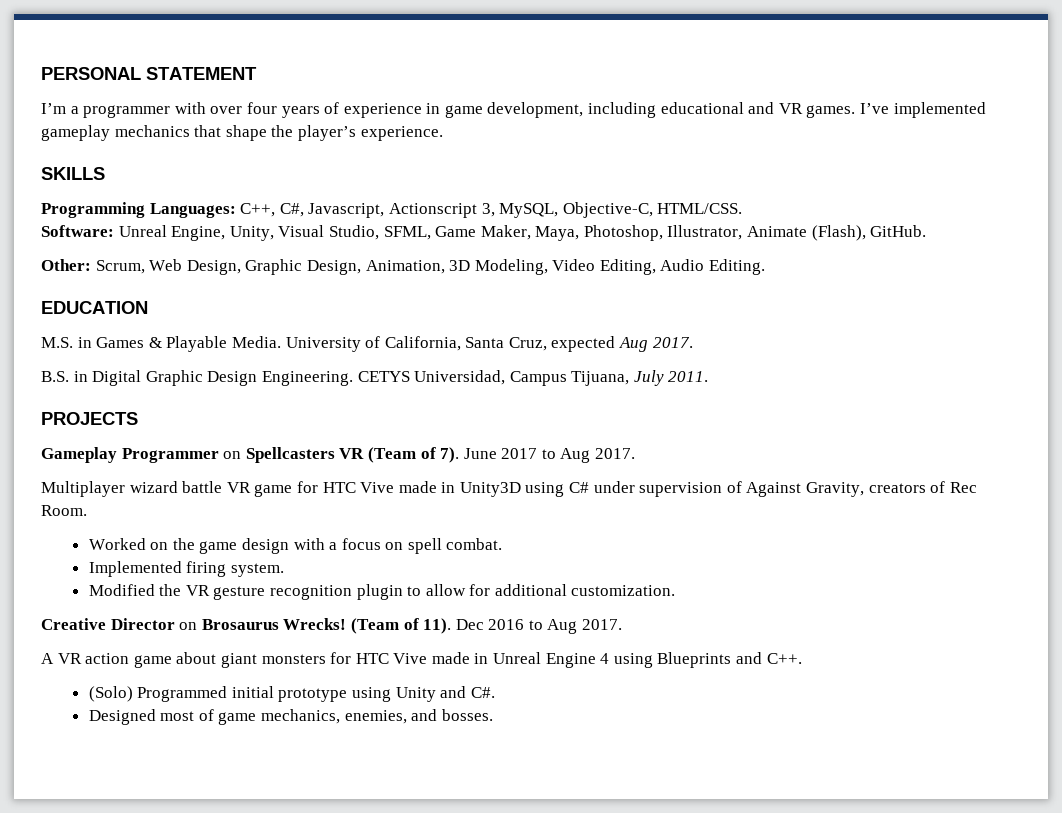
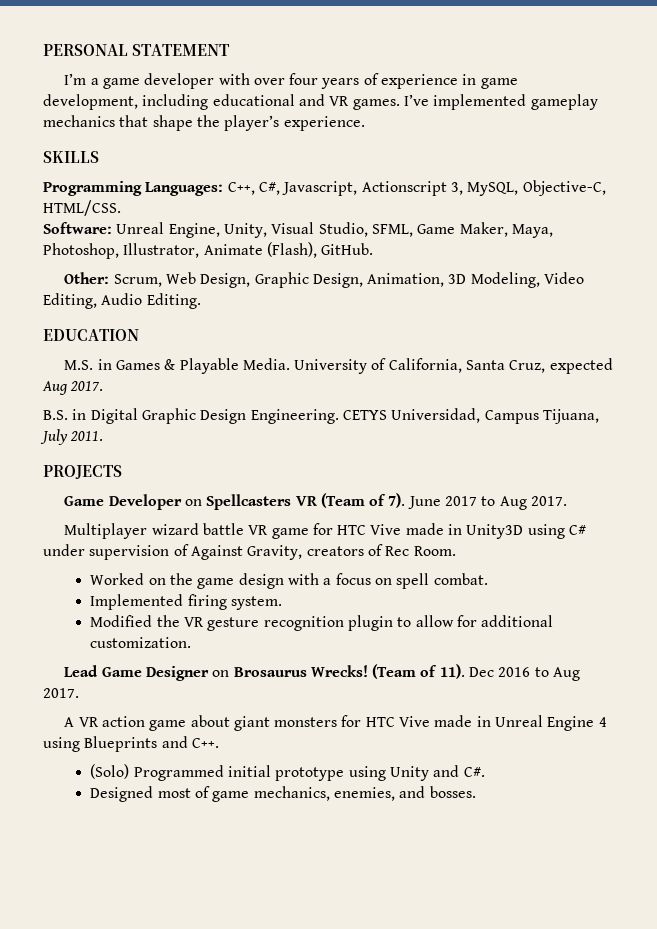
- I’m a programmer with over four years of experience in game development, including educational and VR games.
+ I’m a game developer with over four years of experience in game development, including educational and VR games.
- Gameplay Programmer on Spellcasters VR (Team of 7).
+ Game Developer on Spellcasters VR (Team of 7).
- Creative Director on Brosaurus Wrecks!
+ Lead Game Designer on Brosaurus Wrecks!

